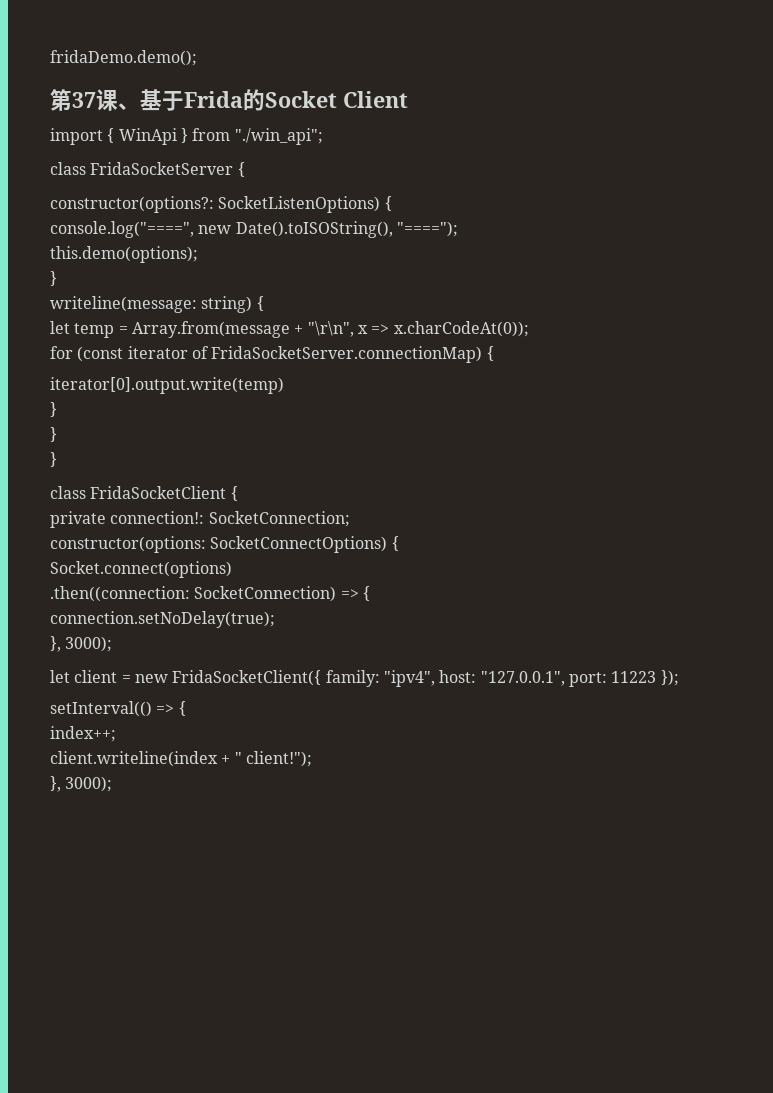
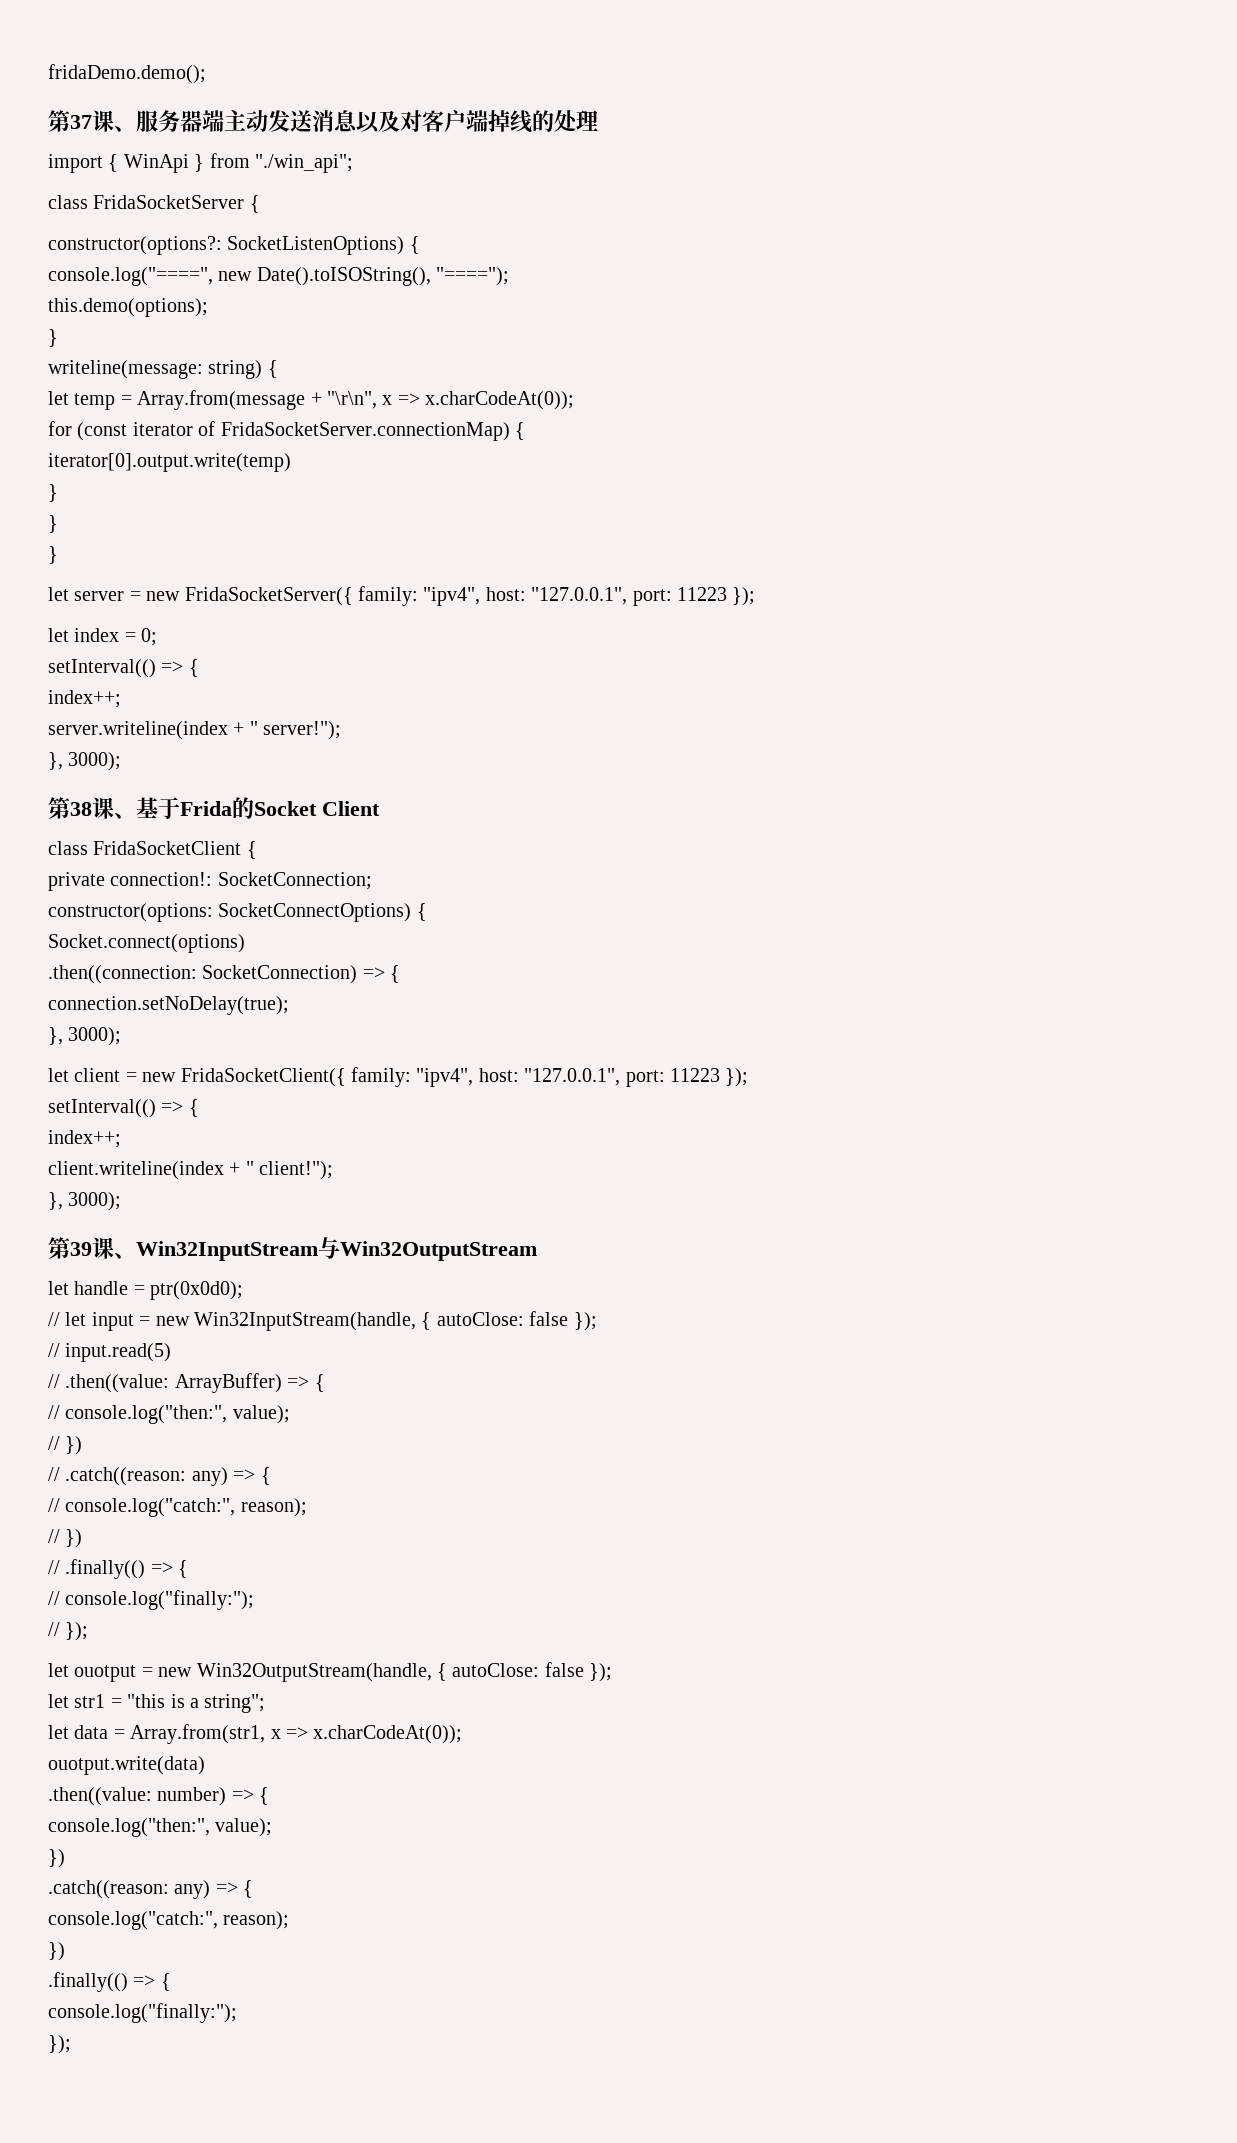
- 第37课、基于Frida的Socket Client
+ 第37课、服务器端主动发送消息以及对客户端掉线的处理
+ let server = new FridaSocketServer({ family: "ipv4", host: "127.0.0.1", port: 11223 });
+ let index = 0;
+ setInterval(() => {
+ index++;
+ server.writeline(index + " server!");
+ }, 3000);
+ 第38课、基于Frida的Socket Client
+ 第39课、Win32InputStream与Win32OutputStream
+ let handle = ptr(0x0d0);
+ // let input = new Win32InputStream(handle, { autoClose: false });
+ // input.read(5)
+ // .then((value: ArrayBuffer) => {
+ // console.log("then:", value);
+ // })
+ // .catch((reason: any) => {
+ // console.log("catch:", reason);
+ // })
+ // .finally(() => {
+ // console.log("finally:");
+ // });
+ let ouotput = new Win32OutputStream(handle, { autoClose: false });
+ let str1 = "this is a string";
+ let data = Array.from(str1, x => x.charCodeAt(0));
+ ouotput.write(data)
+ .then((value: number) => {
+ console.log("then:", value);
+ })
+ .catch((reason: any) => {
+ console.log("catch:", reason);
+ })
+ .finally(() => {
+ console.log("finally:");
+ });

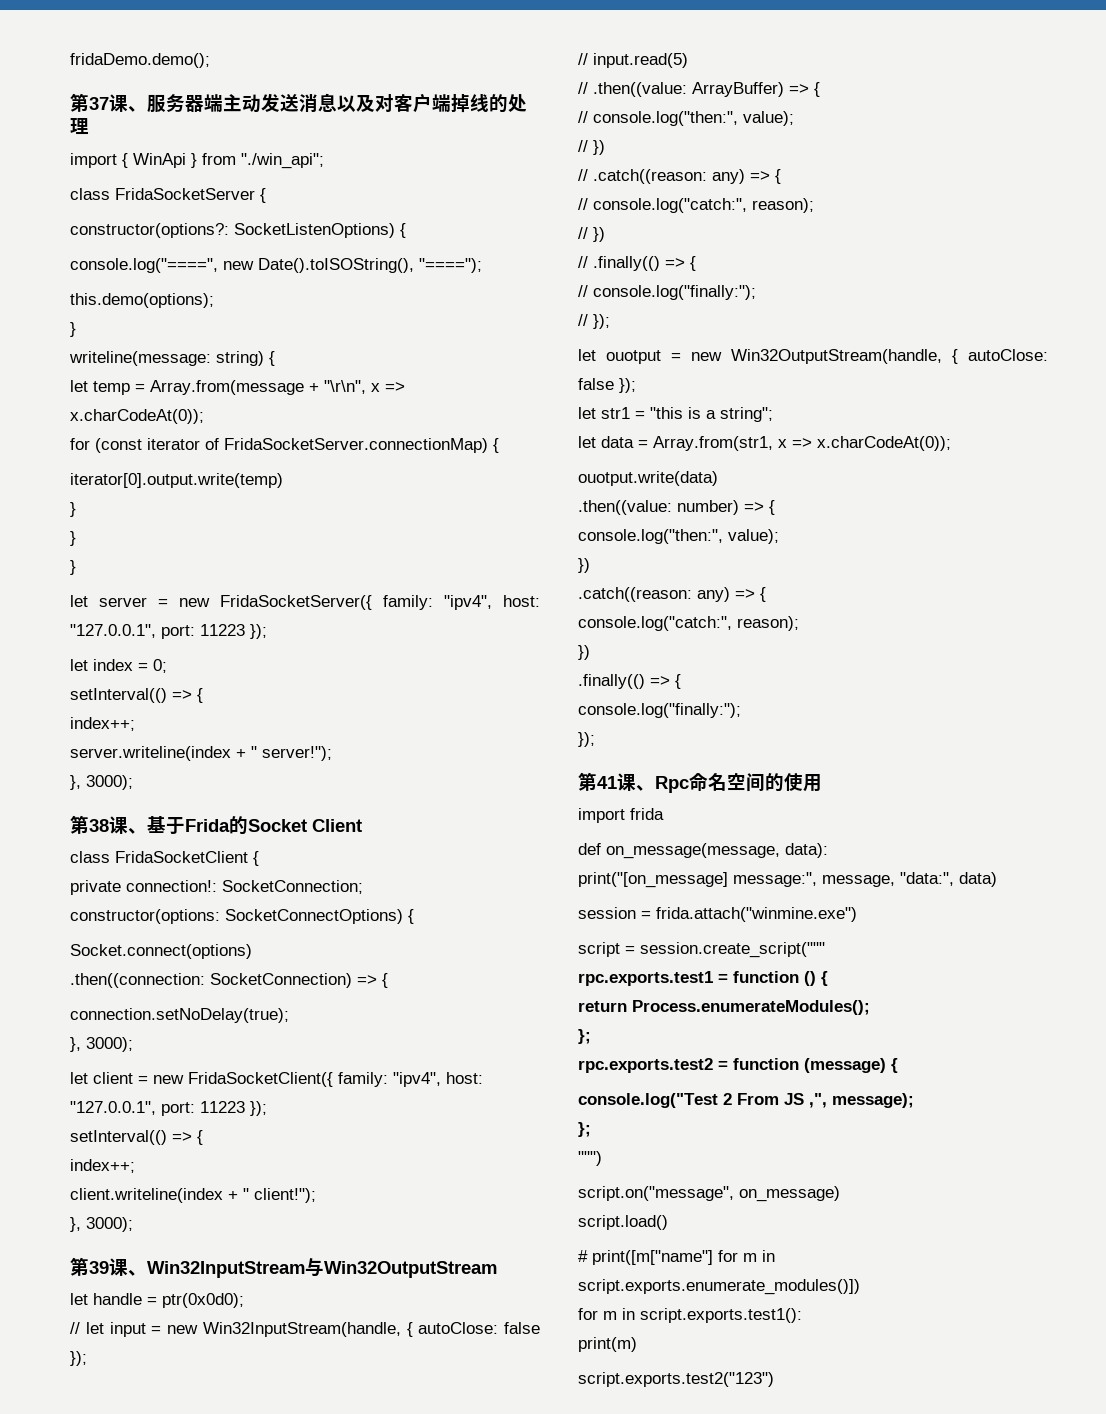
+ 第41课、Rpc命名空间的使用
+ import frida
+ def on_message(message, data):
+ print("[on_message] message:", message, "data:", data)
+ session = frida.attach("winmine.exe")
+ script = session.create_script("""
+ rpc.exports.test1 = function () {
+ return Process.enumerateModules();
+ };
+ rpc.exports.test2 = function (message) {
+ console.log("Test 2 From JS ,", message);
+ };
+ """)
+ script.on("message", on_message)
+ script.load()
+ # print([m["name"] for m in script.exports.enumerate_modules()])
+ for m in script.exports.test1():
+ print(m)
+ script.exports.test2("123")

